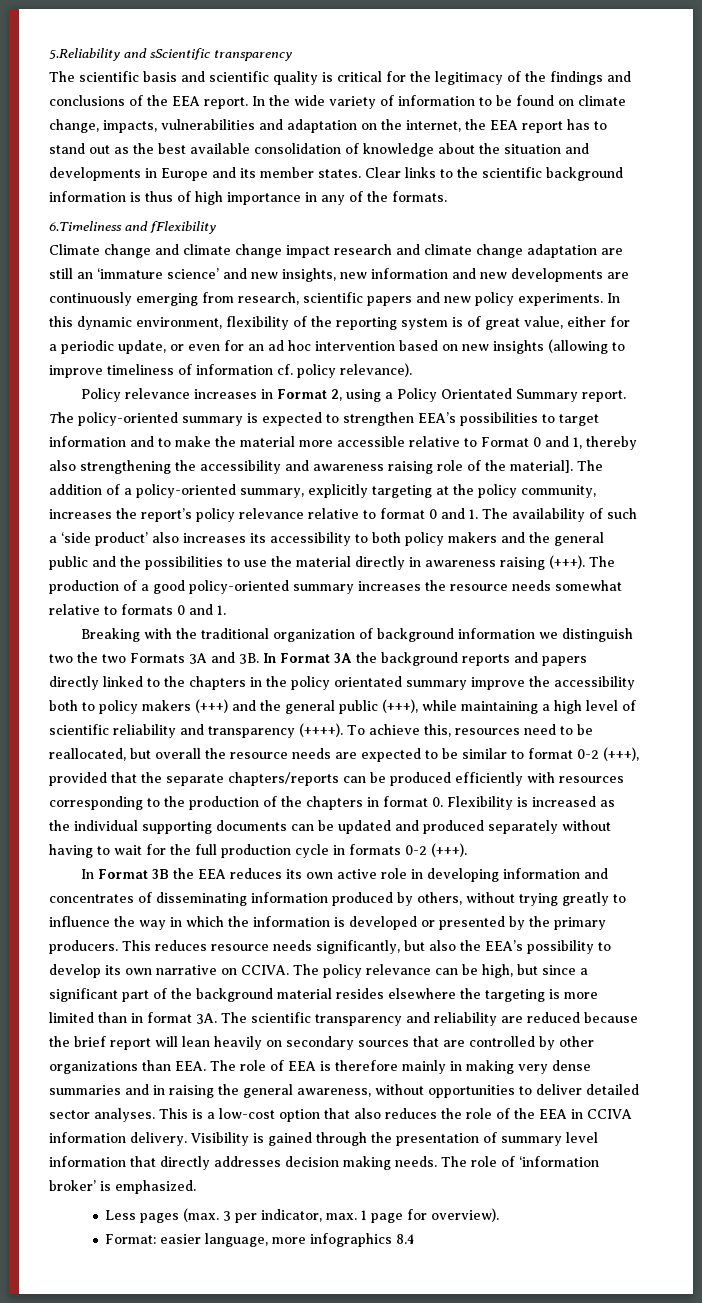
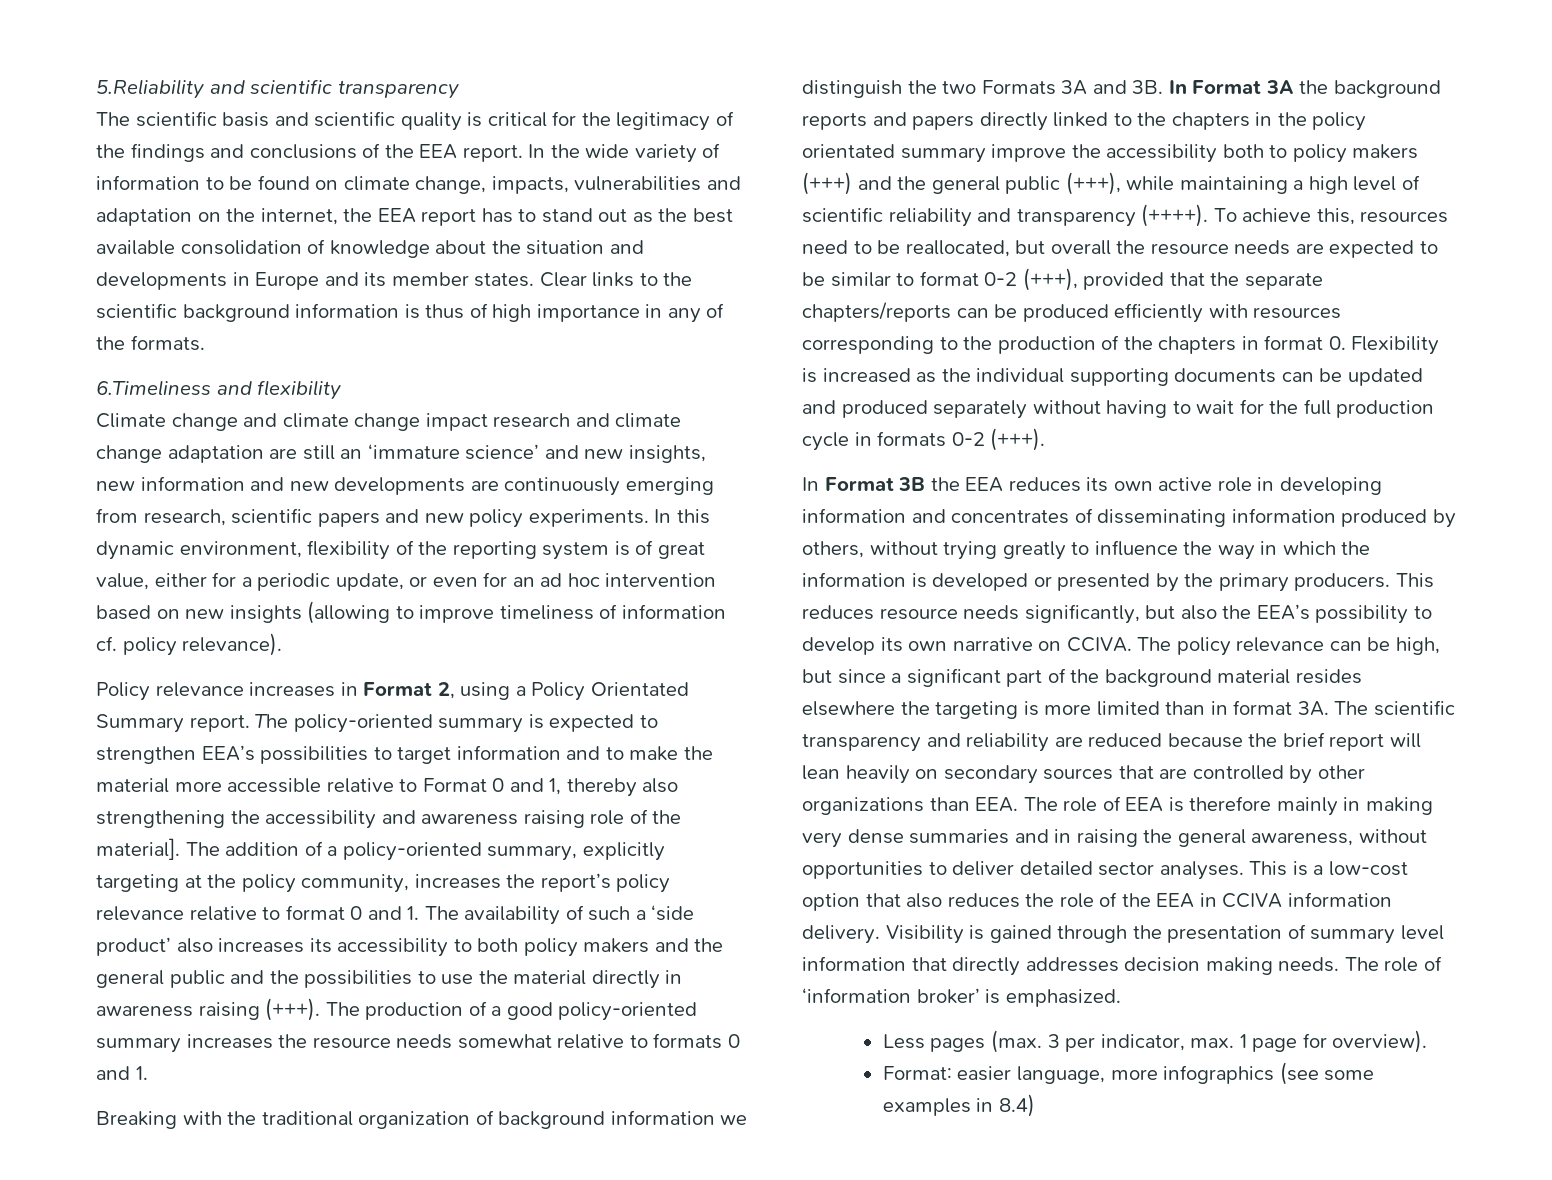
- 5.Reliability and sScientific transparency
+ 5.Reliability and scientific transparency
- 6.Timeliness and fFlexibility
+ 6.Timeliness and flexibility
- Breaking with the traditional organization of background information we distinguish two the two Formats 3A and 3B.
+ Breaking with the traditional organization of background information we distinguish the two Formats 3A and 3B.
- Format: easier language, more infographics 8.4
+ Format: easier language, more infographics (see some examples in 8.4)

